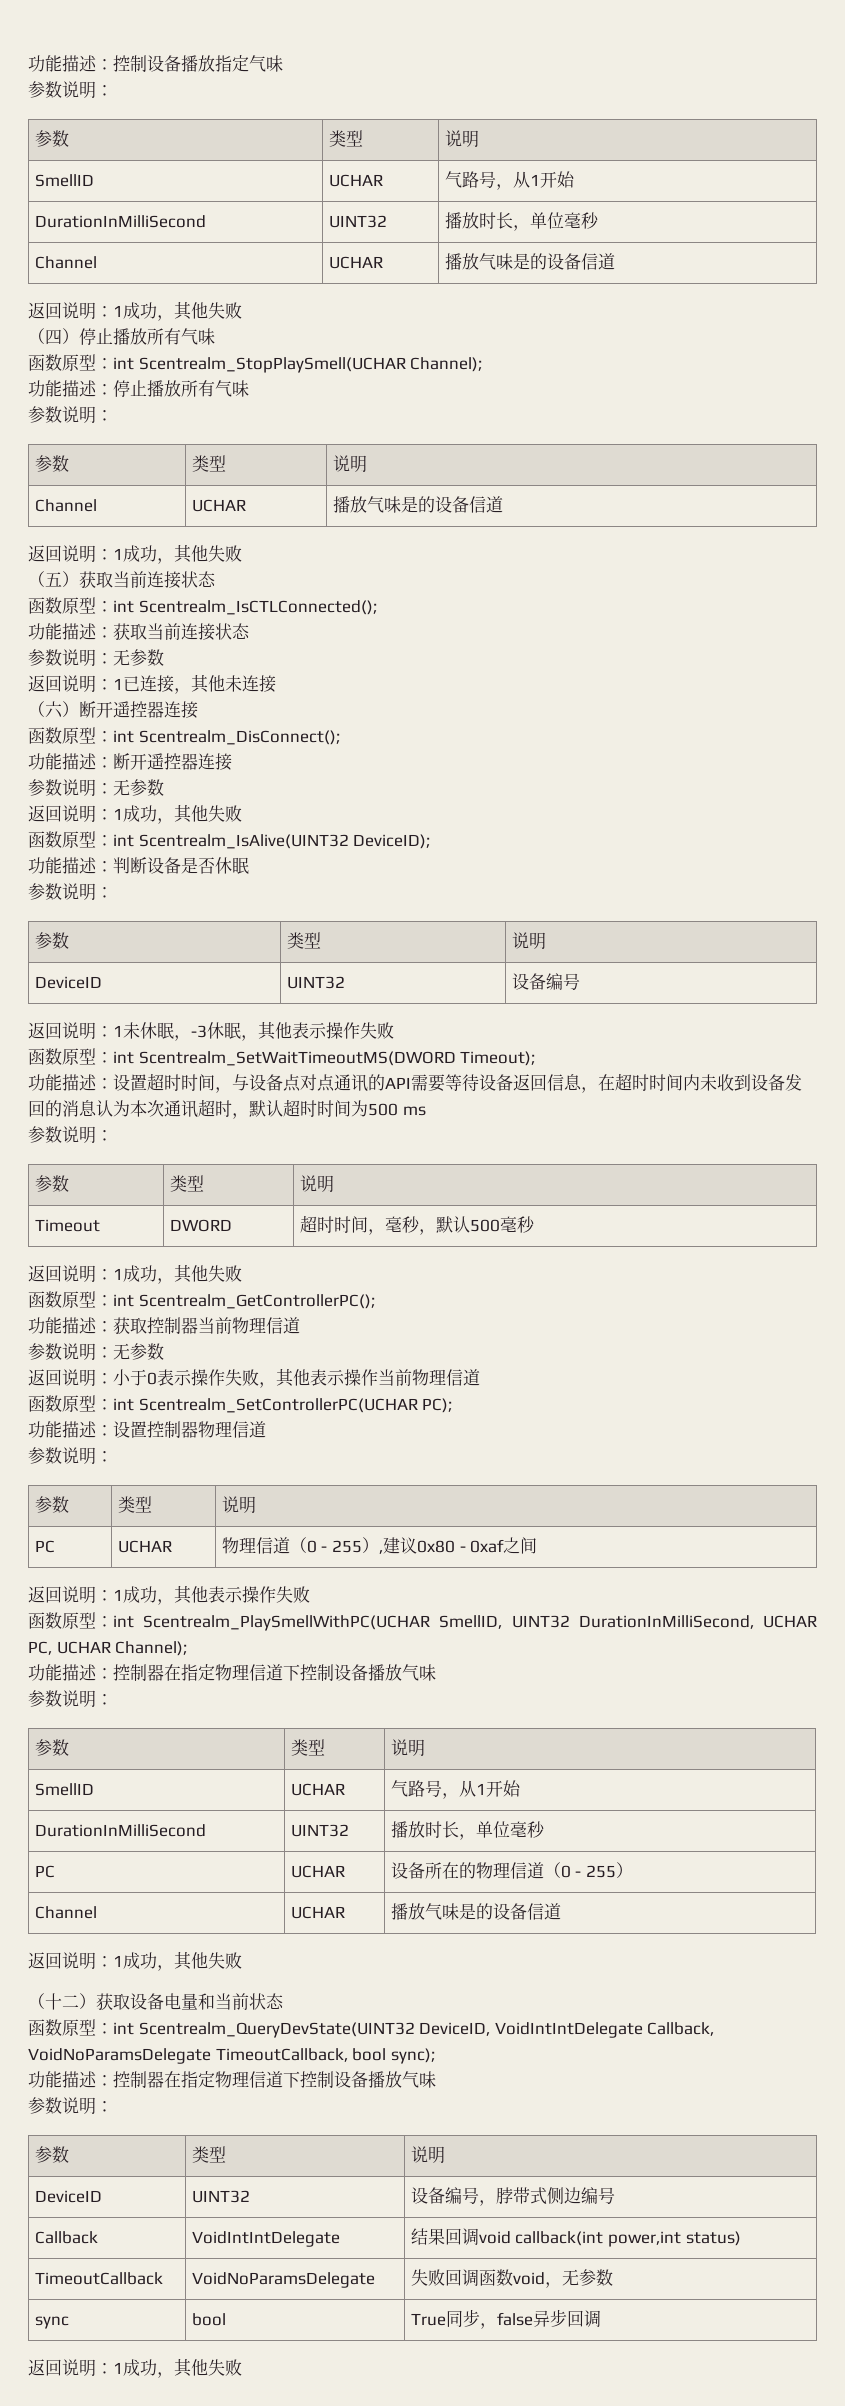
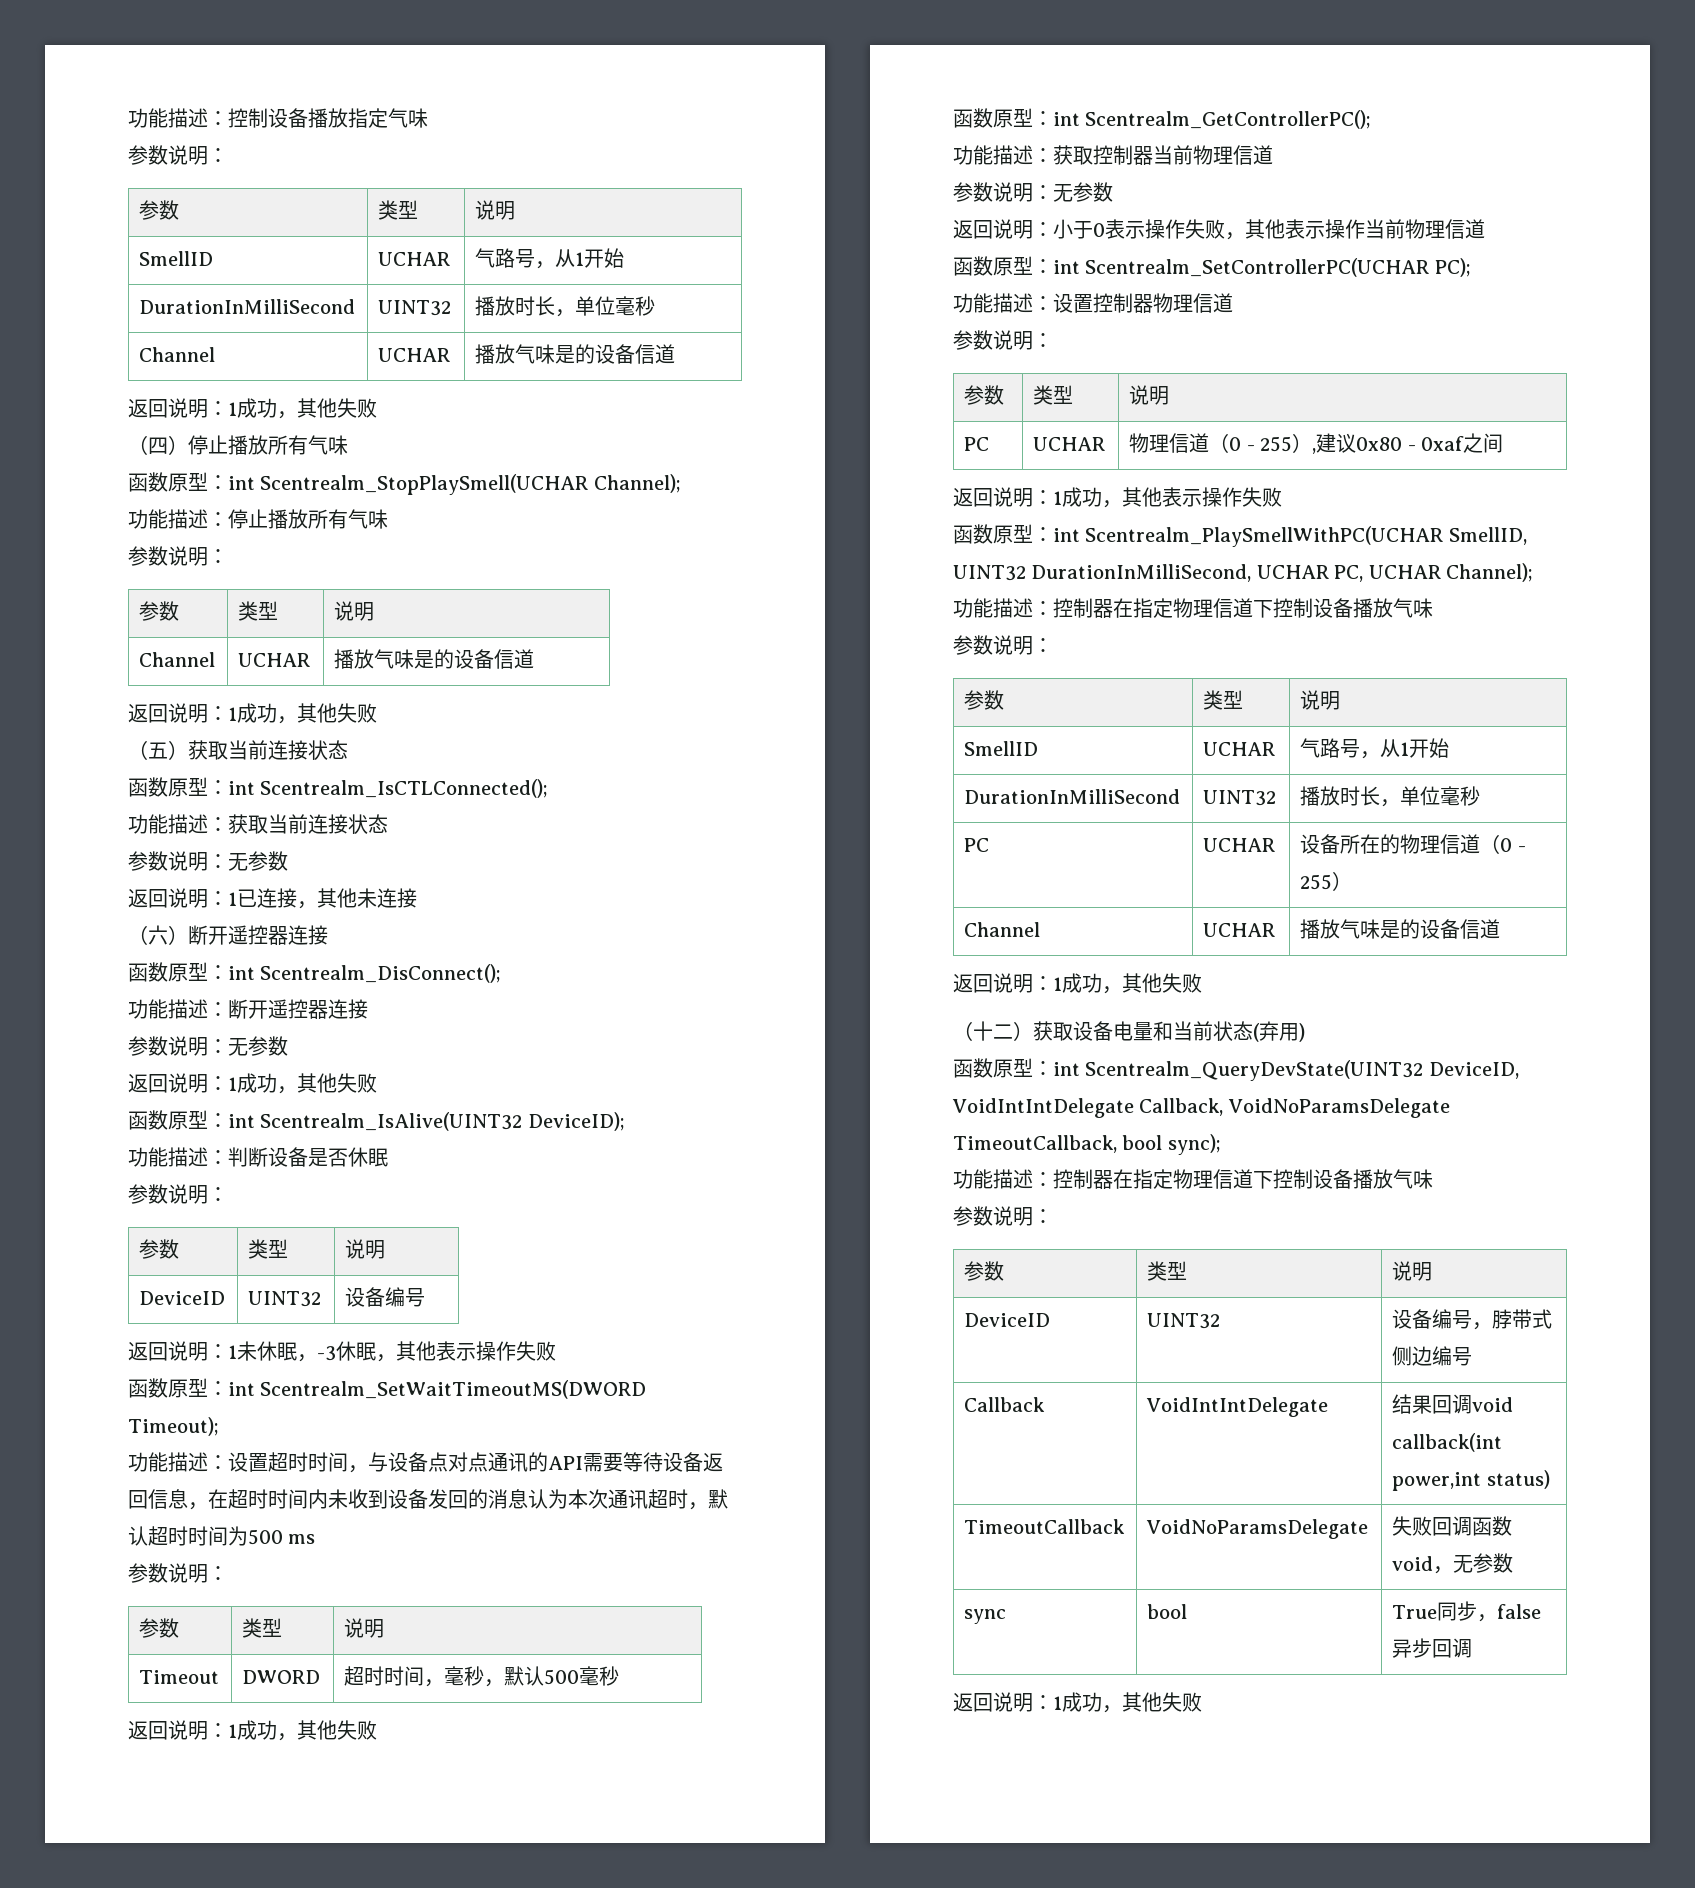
- （十二）获取设备电量和当前状态
+ （十二）获取设备电量和当前状态(弃用)

